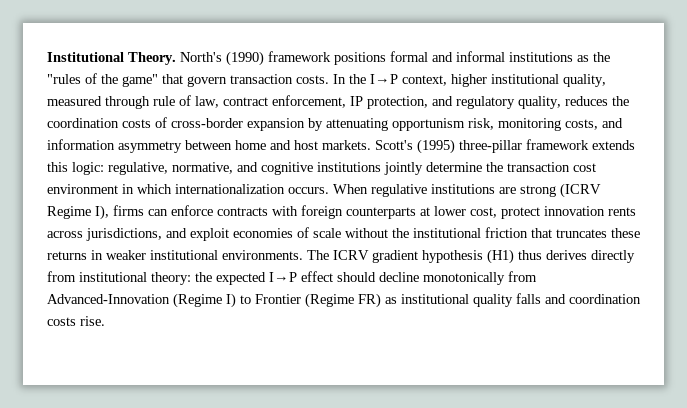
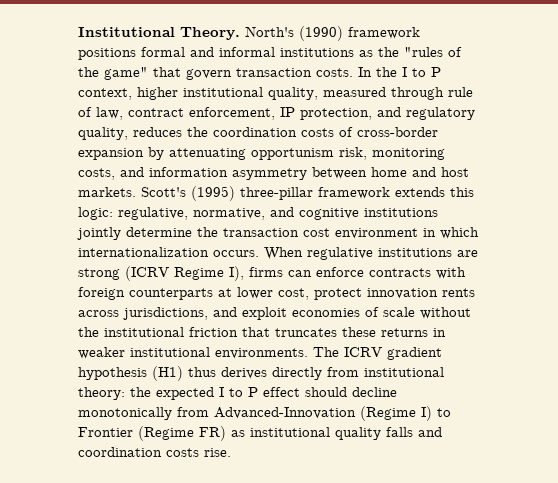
- In the I→P context, higher institutional quality, measured through rule of law, contract enforcement, IP protection, and regulatory quality, reduces the coordination costs of cross-border expansion by attenuating opportunism risk, monitoring costs, and information asymmetry between home and host markets.
+ In the I to P context, higher institutional quality, measured through rule of law, contract enforcement, IP protection, and regulatory quality, reduces the coordination costs of cross-border expansion by attenuating opportunism risk, monitoring costs, and information asymmetry between home and host markets.
- The ICRV gradient hypothesis (H1) thus derives directly from institutional theory: the expected I→P effect should decline monotonically from Advanced-Innovation (Regime I) to Frontier (Regime FR) as institutional quality falls and coordination costs rise.
+ The ICRV gradient hypothesis (H1) thus derives directly from institutional theory: the expected I to P effect should decline monotonically from Advanced-Innovation (Regime I) to Frontier (Regime FR) as institutional quality falls and coordination costs rise.

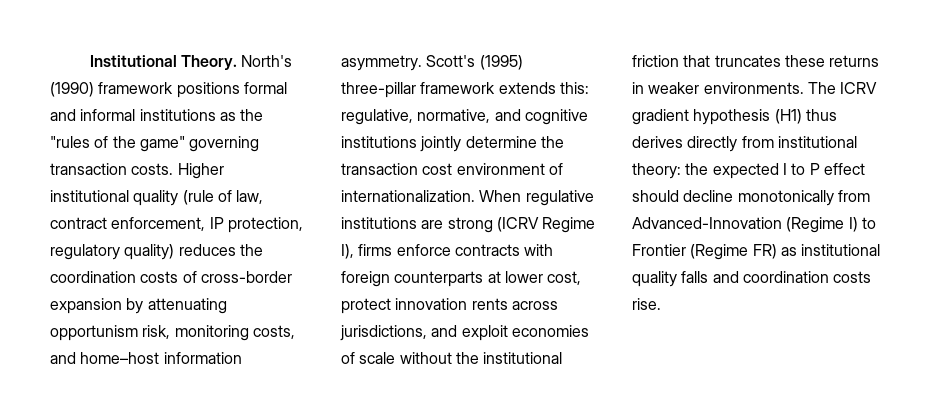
- North's (1990) framework positions formal and informal institutions as the "rules of the game" that govern transaction costs. In the I to P context, higher institutional quality, measured through rule of law, contract enforcement, IP protection, and regulatory quality, reduces the coordination costs of cross-border expansion by attenuating opportunism risk, monitoring costs, and information asymmetry between home and host markets.
+ North's (1990) framework positions formal and informal institutions as the "rules of the game" governing transaction costs. Higher institutional quality (rule of law, contract enforcement, IP protection, regulatory quality) reduces the coordination costs of cross-border expansion by attenuating opportunism risk, monitoring costs, and home–host information asymmetry.
- Scott's (1995) three-pillar framework extends this logic: regulative, normative, and cognitive institutions jointly determine the transaction cost environment in which internationalization occurs.
+ Scott's (1995) three-pillar framework extends this: regulative, normative, and cognitive institutions jointly determine the transaction cost environment of internationalization.
- When regulative institutions are strong (ICRV Regime I), firms can enforce contracts with foreign counterparts at lower cost, protect innovation rents across jurisdictions, and exploit economies of scale without the institutional friction that truncates these returns in weaker institutional environments.
+ When regulative institutions are strong (ICRV Regime I), firms enforce contracts with foreign counterparts at lower cost, protect innovation rents across jurisdictions, and exploit economies of scale without the institutional friction that truncates these returns in weaker environments.

